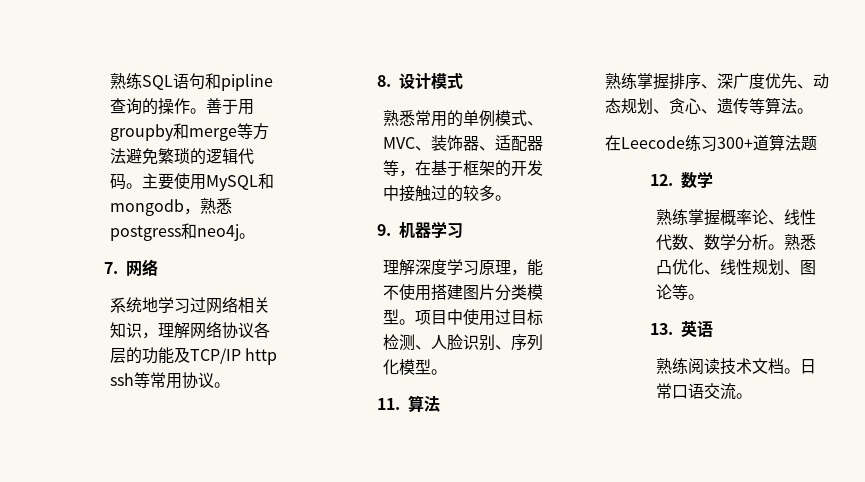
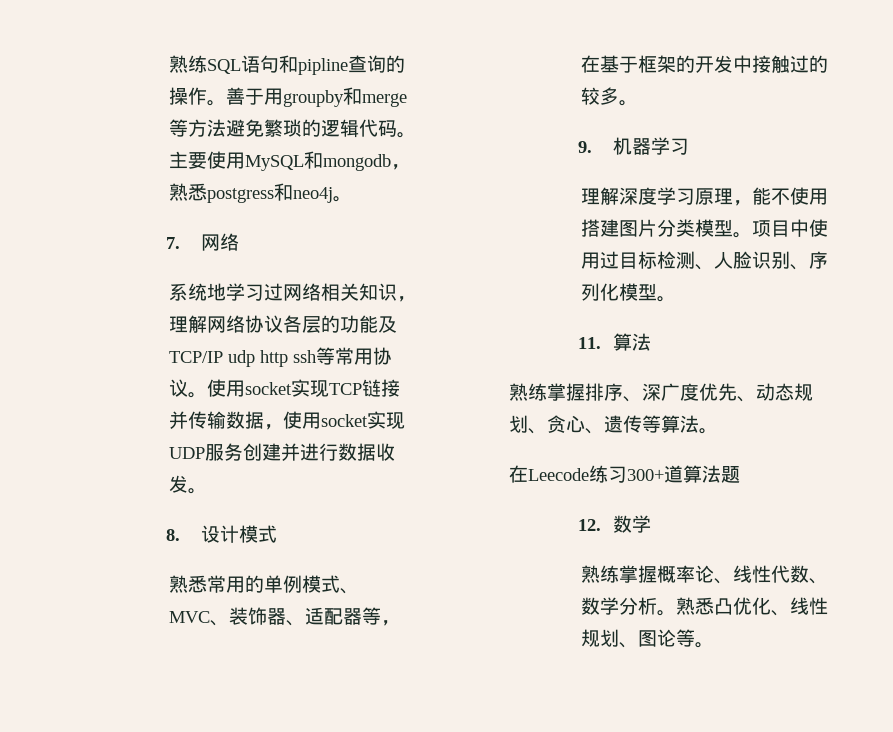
- 系统地学习过网络相关知识，理解网络协议各层的功能及TCP/IP http ssh等常用协议。
+ 系统地学习过网络相关知识，理解网络协议各层的功能及TCP/IP udp http ssh等常用协议。使用socket实现TCP链接并传输数据，使用socket实现UDP服务创建并进行数据收发。
- 13.英语
- 熟练阅读技术文档。日常口语交流。

